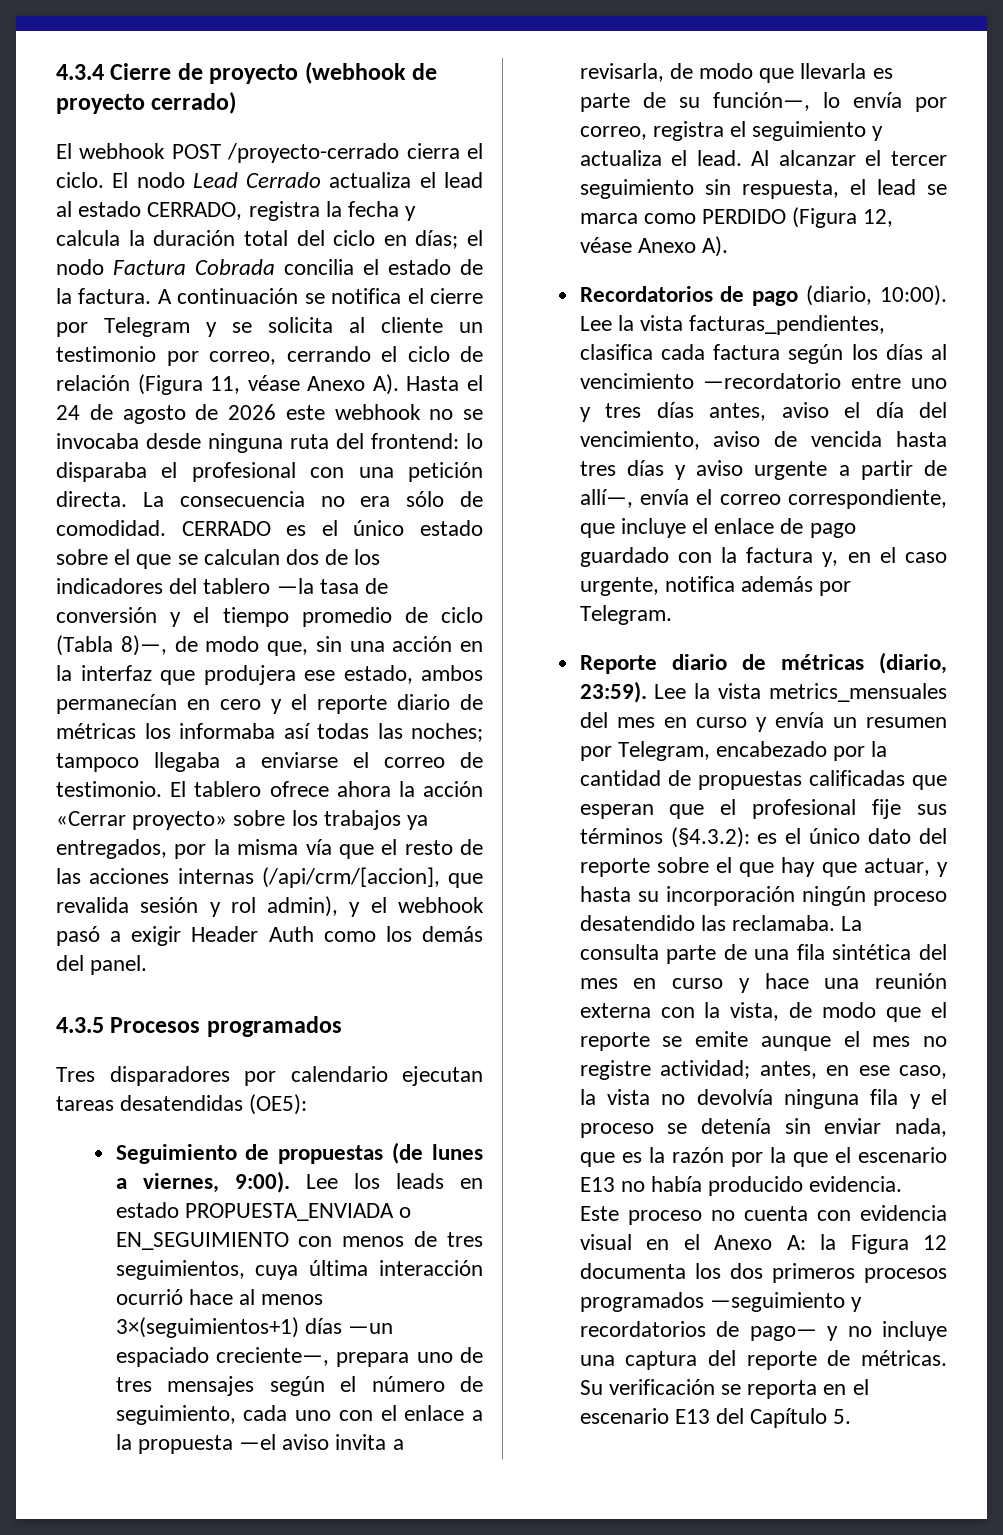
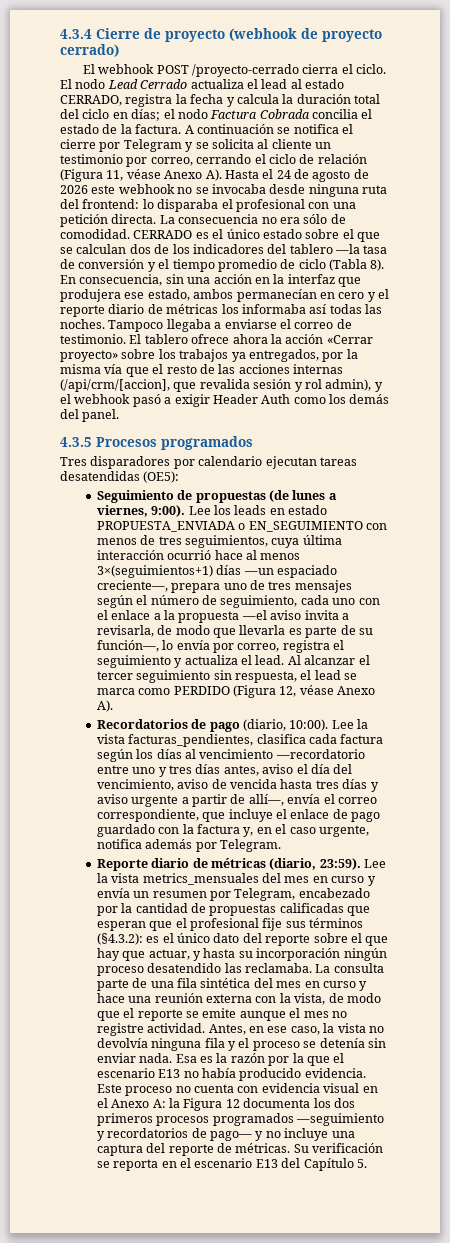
- CERRADO es el único estado sobre el que se calculan dos de los indicadores del tablero —la tasa de conversión y el tiempo promedio de ciclo (Tabla 8)—, de modo que, sin una acción en la interfaz que produjera ese estado, ambos permanecían en cero y el reporte diario de métricas los informaba así todas las noches; tampoco llegaba a enviarse el correo de testimonio.
+ CERRADO es el único estado sobre el que se calculan dos de los indicadores del tablero —la tasa de conversión y el tiempo promedio de ciclo (Tabla 8). En consecuencia, sin una acción en la interfaz que produjera ese estado, ambos permanecían en cero y el reporte diario de métricas los informaba así todas las noches. Tampoco llegaba a enviarse el correo de testimonio.
- La consulta parte de una fila sintética del mes en curso y hace una reunión externa con la vista, de modo que el reporte se emite aunque el mes no registre actividad; antes, en ese caso, la vista no devolvía ninguna fila y el proceso se detenía sin enviar nada, que es la razón por la que el escenario E13 no había producido evidencia.
+ La consulta parte de una fila sintética del mes en curso y hace una reunión externa con la vista, de modo que el reporte se emite aunque el mes no registre actividad. Antes, en ese caso, la vista no devolvía ninguna fila y el proceso se detenía sin enviar nada. Esa es la razón por la que el escenario E13 no había producido evidencia.

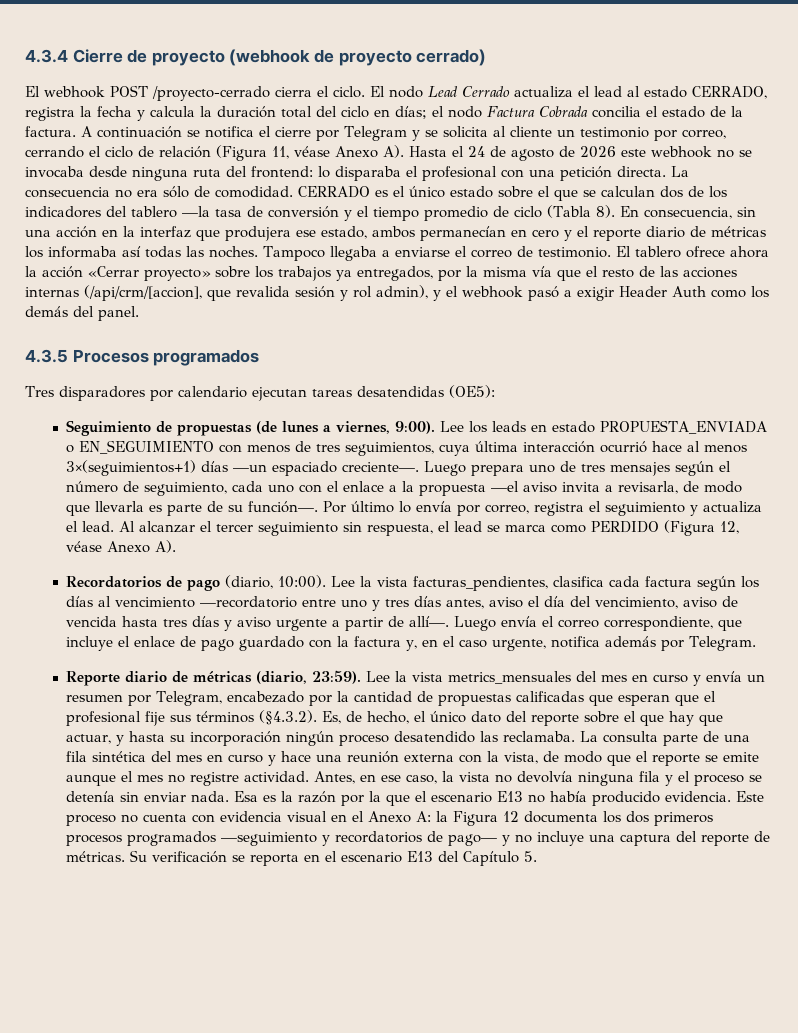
- Lee los leads en estado PROPUESTA_ENVIADA o EN_SEGUIMIENTO con menos de tres seguimientos, cuya última interacción ocurrió hace al menos 3×(seguimientos+1) días —un espaciado creciente—, prepara uno de tres mensajes según el número de seguimiento, cada uno con el enlace a la propuesta —el aviso invita a revisarla, de modo que llevarla es parte de su función—, lo envía por correo, registra el seguimiento y actualiza el lead.
+ Lee los leads en estado PROPUESTA_ENVIADA o EN_SEGUIMIENTO con menos de tres seguimientos, cuya última interacción ocurrió hace al menos 3×(seguimientos+1) días —un espaciado creciente—. Luego prepara uno de tres mensajes según el número de seguimiento, cada uno con el enlace a la propuesta —el aviso invita a revisarla, de modo que llevarla es parte de su función—. Por último lo envía por correo, registra el seguimiento y actualiza el lead.
- Lee la vista facturas_pendientes, clasifica cada factura según los días al vencimiento —recordatorio entre uno y tres días antes, aviso el día del vencimiento, aviso de vencida hasta tres días y aviso urgente a partir de allí—, envía el correo correspondiente, que incluye el enlace de pago guardado con la factura y, en el caso urgente, notifica además por Telegram.
+ Lee la vista facturas_pendientes, clasifica cada factura según los días al vencimiento —recordatorio entre uno y tres días antes, aviso el día del vencimiento, aviso de vencida hasta tres días y aviso urgente a partir de allí—. Luego envía el correo correspondiente, que incluye el enlace de pago guardado con la factura y, en el caso urgente, notifica además por Telegram.
- Lee la vista metrics_mensuales del mes en curso y envía un resumen por Telegram, encabezado por la cantidad de propuestas calificadas que esperan que el profesional fije sus términos (§4.3.2): es el único dato del reporte sobre el que hay que actuar, y hasta su incorporación ningún proceso desatendido las reclamaba.
+ Lee la vista metrics_mensuales del mes en curso y envía un resumen por Telegram, encabezado por la cantidad de propuestas calificadas que esperan que el profesional fije sus términos (§4.3.2). Es, de hecho, el único dato del reporte sobre el que hay que actuar, y hasta su incorporación ningún proceso desatendido las reclamaba.

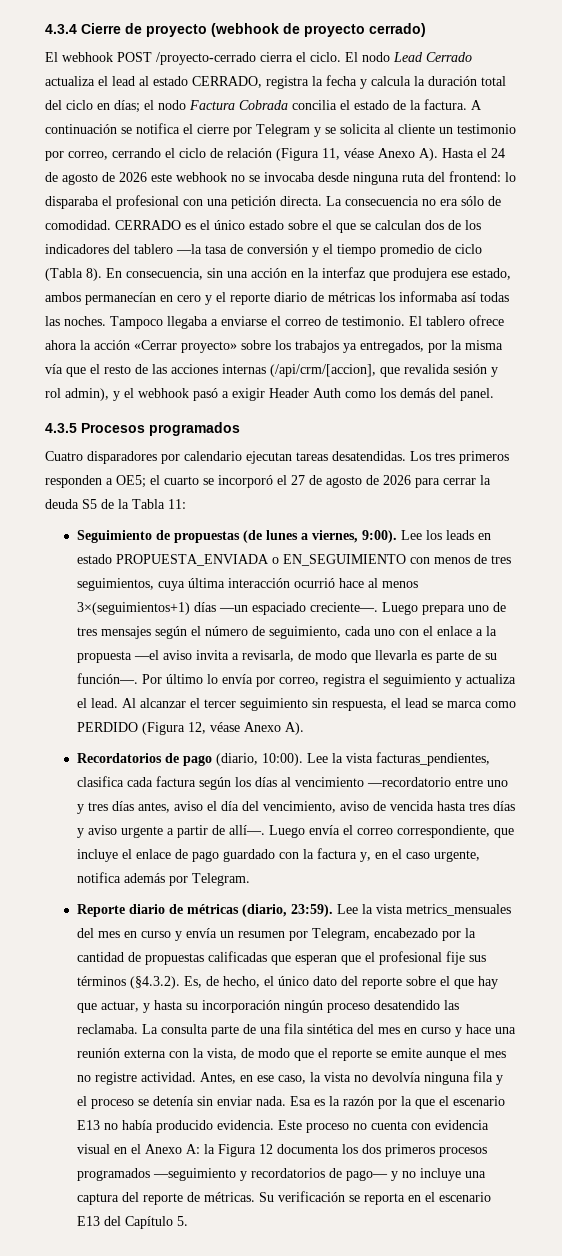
- Tres disparadores por calendario ejecutan tareas desatendidas (OE5):
+ Cuatro disparadores por calendario ejecutan tareas desatendidas. Los tres primeros responden a OE5; el cuarto se incorporó el 27 de agosto de 2026 para cerrar la deuda S5 de la Tabla 11:

